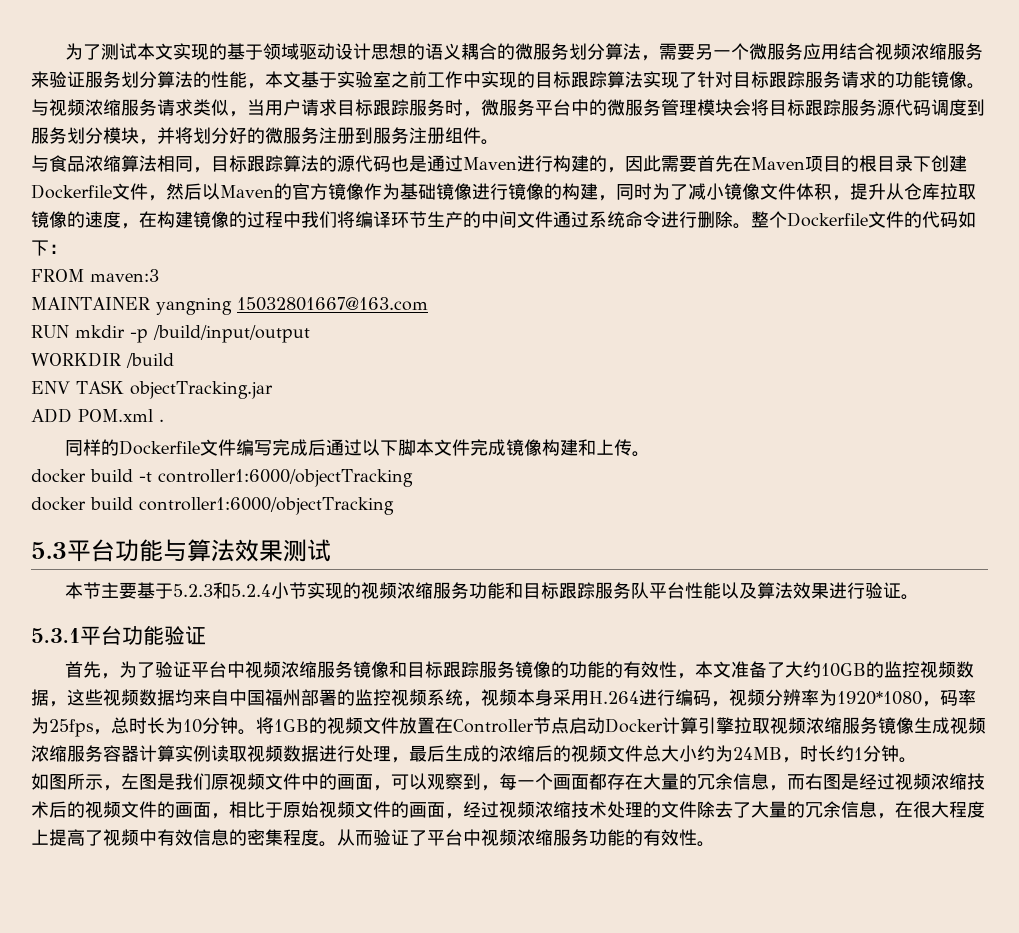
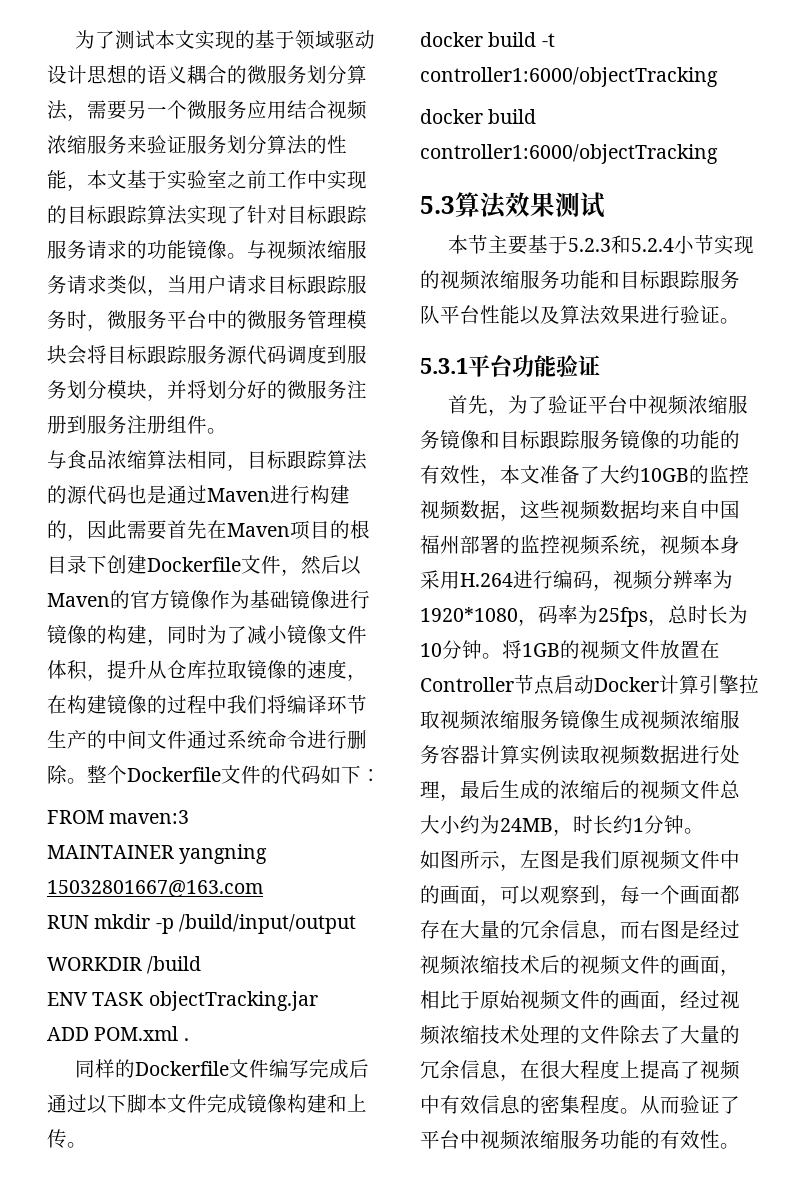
- 5.3平台功能与算法效果测试
+ 5.3算法效果测试

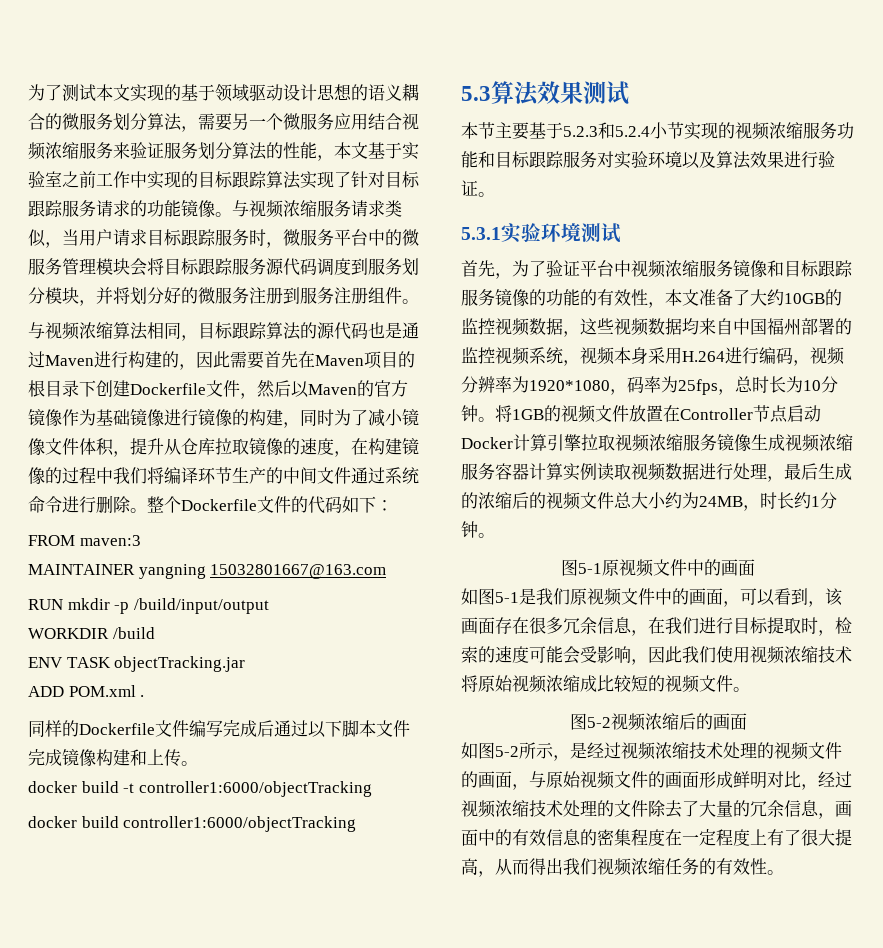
- 与食品浓缩算法相同，目标跟踪算法的源代码也是通过Maven进行构建的，因此需要首先在Maven项目的根目录下创建Dockerfile文件，然后以Maven的官方镜像作为基础镜像进行镜像的构建，同时为了减小镜像文件体积，提升从仓库拉取镜像的速度，在构建镜像的过程中我们将编译环节生产的中间文件通过系统命令进行删除。
+ 与视频浓缩算法相同，目标跟踪算法的源代码也是通过Maven进行构建的，因此需要首先在Maven项目的根目录下创建Dockerfile文件，然后以Maven的官方镜像作为基础镜像进行镜像的构建，同时为了减小镜像文件体积，提升从仓库拉取镜像的速度，在构建镜像的过程中我们将编译环节生产的中间文件通过系统命令进行删除。
- 本节主要基于5.2.3和5.2.4小节实现的视频浓缩服务功能和目标跟踪服务队平台性能以及算法效果进行验证。
+ 本节主要基于5.2.3和5.2.4小节实现的视频浓缩服务功能和目标跟踪服务对实验环境以及算法效果进行验证。
- 5.3.1平台功能验证
+ 5.3.1实验环境测试
- 如图所示，左图是我们原视频文件中的画面，可以观察到，每一个画面都存在大量的冗余信息，而右图是经过视频浓缩技术后的视频文件的画面，相比于原始视频文件的画面，经过视频浓缩技术处理的文件除去了大量的冗余信息，在很大程度上提高了视频中有效信息的密集程度。从而验证了平台中视频浓缩服务功能的有效性。
+ 图5-1原视频文件中的画面
+ 如图5-1是我们原视频文件中的画面，可以看到，该画面存在很多冗余信息，在我们进行目标提取时，检索的速度可能会受影响，因此我们使用视频浓缩技术将原始视频浓缩成比较短的视频文件。
+ 图5-2视频浓缩后的画面
+ 如图5-2所示，是经过视频浓缩技术处理的视频文件的画面，与原始视频文件的画面形成鲜明对比，经过视频浓缩技术处理的文件除去了大量的冗余信息，画面中的有效信息的密集程度在一定程度上有了很大提高，从而得出我们视频浓缩任务的有效性。

